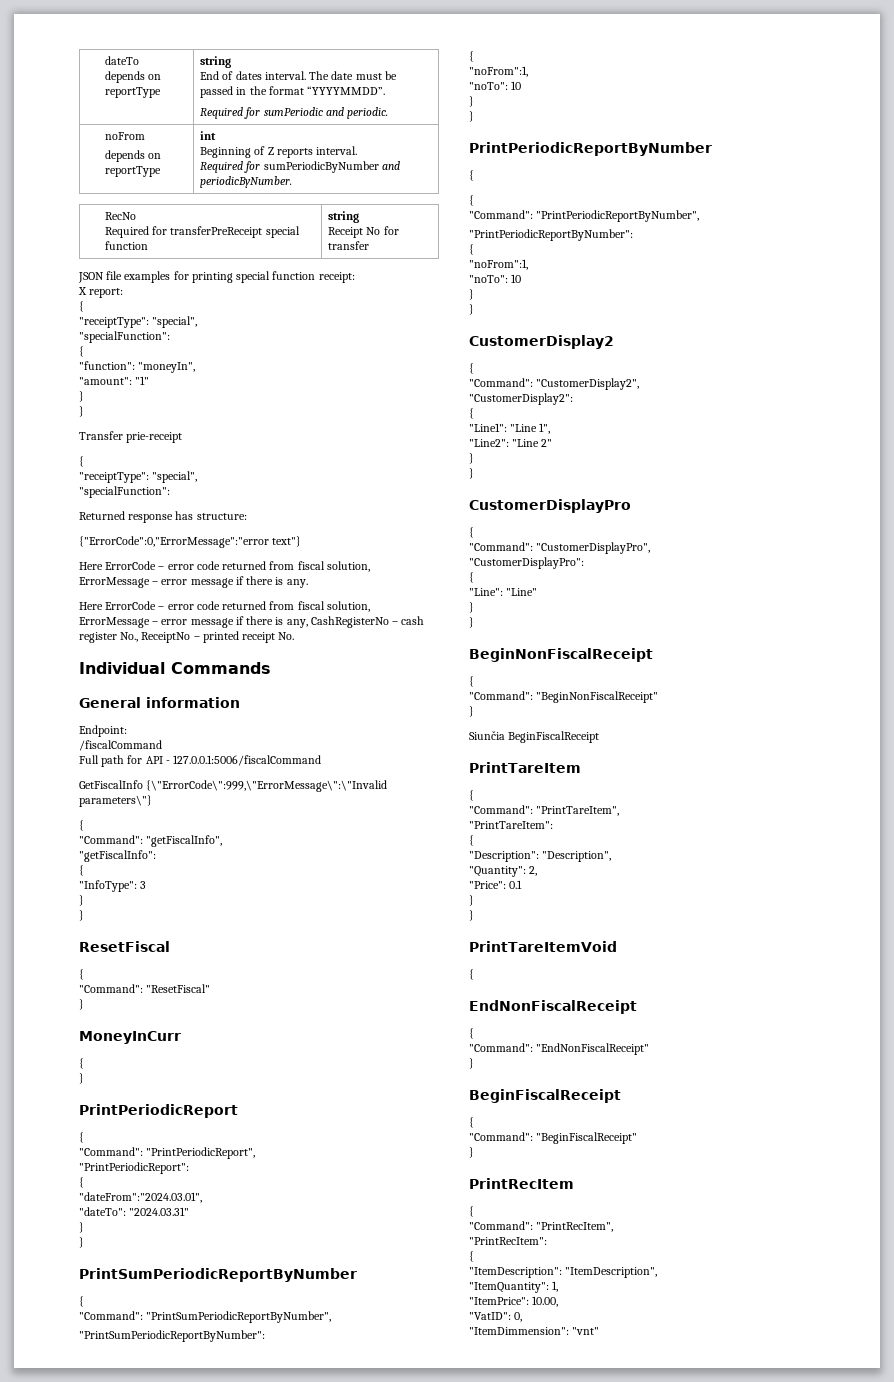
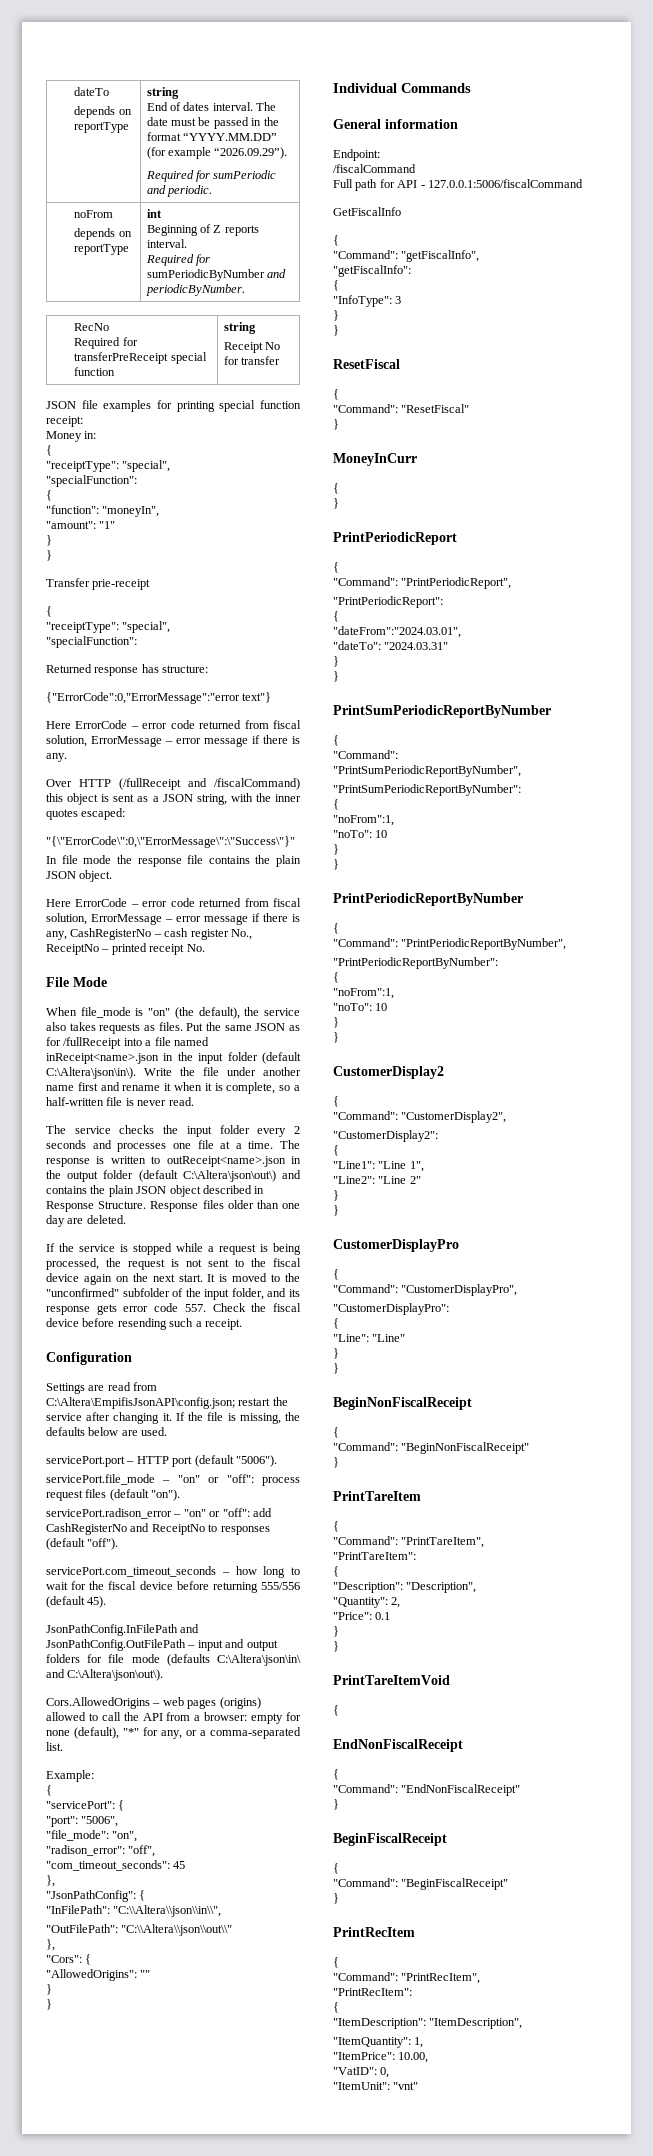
  dateTo
  depends on reportType | string
- End of dates interval. The date must be passed in the format “YYYYMMDD”.
+ End of dates interval. The date must be passed in the format “YYYY.MM.DD” (for example “2026.09.29”).
- X report:
+ Money in:
+ Over HTTP (/fullReceipt and /fiscalCommand) this object is sent as a JSON string, with the inner quotes escaped:
+ "{\"ErrorCode\":0,\"ErrorMessage\":\"Success\"}"
+ In file mode the response file contains the plain JSON object.
+ File Mode
+ When file_mode is "on" (the default), the service also takes requests as files. Put the same JSON as for /fullReceipt into a file named inReceipt<name>.json in the input folder (default C:\Altera\json\in\). Write the file under another name first and rename it when it is complete, so a half-written file is never read.
+ The service checks the input folder every 2 seconds and processes one file at a time. The response is written to outReceipt<name>.json in the output folder (default C:\Altera\json\out\) and contains the plain JSON object described in Response Structure. Response files older than one day are deleted.
+ If the service is stopped while a request is being processed, the request is not sent to the fiscal device again on the next start. It is moved to the "unconfirmed" subfolder of the input folder, and its response gets error code 557. Check the fiscal device before resending such a receipt.
+ Configuration
+ Settings are read from C:\Altera\EmpifisJsonAPI\config.json; restart the service after changing it. If the file is missing, the defaults below are used.
+ servicePort.port – HTTP port (default "5006").
+ servicePort.file_mode – "on" or "off": process request files (default "on").
+ servicePort.radison_error – "on" or "off": add CashRegisterNo and ReceiptNo to responses (default "off").
+ servicePort.com_timeout_seconds – how long to wait for the fiscal device before returning 555/556 (default 45).
+ JsonPathConfig.InFilePath and JsonPathConfig.OutFilePath – input and output folders for file mode (defaults C:\Altera\json\in\ and C:\Altera\json\out\).
+ Cors.AllowedOrigins – web pages (origins) allowed to call the API from a browser: empty for none (default), "*" for any, or a comma-separated list.
+ Example:
+ {
+ "servicePort": {
+ "port": "5006",
+ "file_mode": "on",
+ "radison_error": "off",
+ "com_timeout_seconds": 45
+ },
+ "JsonPathConfig": {
+ "InFilePath": "C:\\Altera\\json\\in\\",
+ "OutFilePath": "C:\\Altera\\json\\out\\"
+ },
+ "Cors": {
+ "AllowedOrigins": ""
+ }
+ }
- GetFiscalInfo {\"ErrorCode\":999,\"ErrorMessage\":\"Invalid parameters\"}
+ GetFiscalInfo
  PrintPeriodicReportByNumber
- {
- Siunčia BeginFiscalReceipt
- "ItemDimmension": "vnt"
+ "ItemUnit": "vnt"

